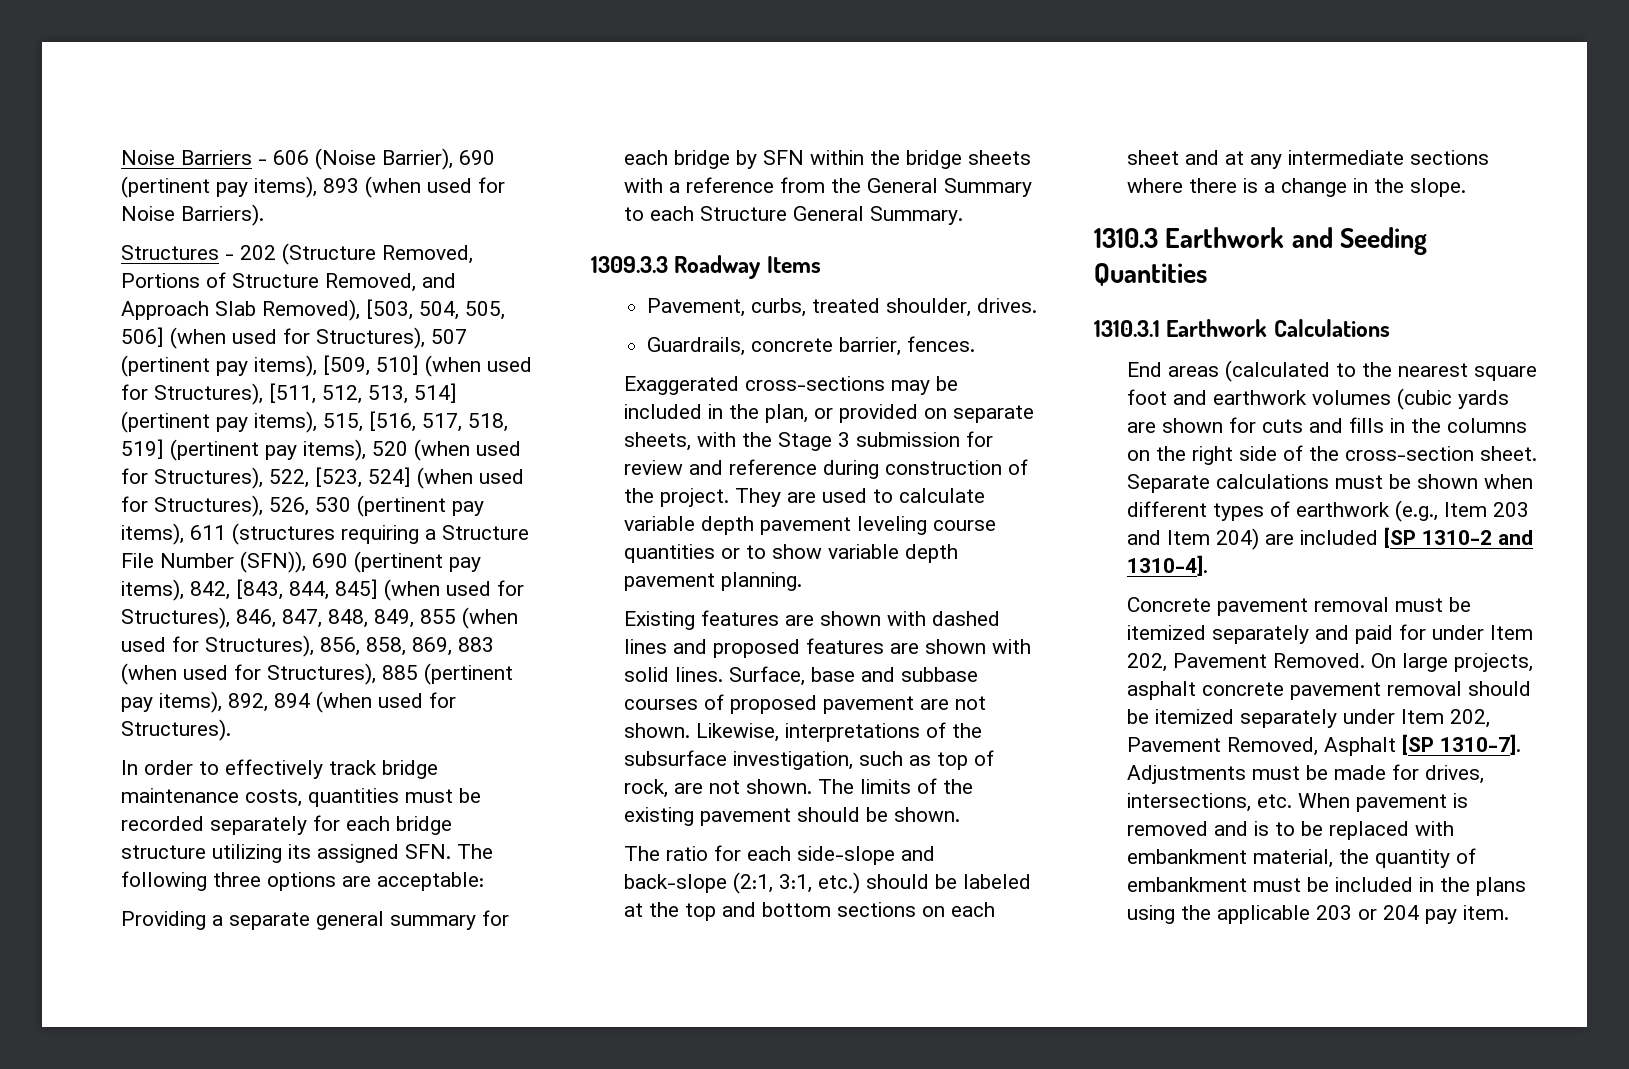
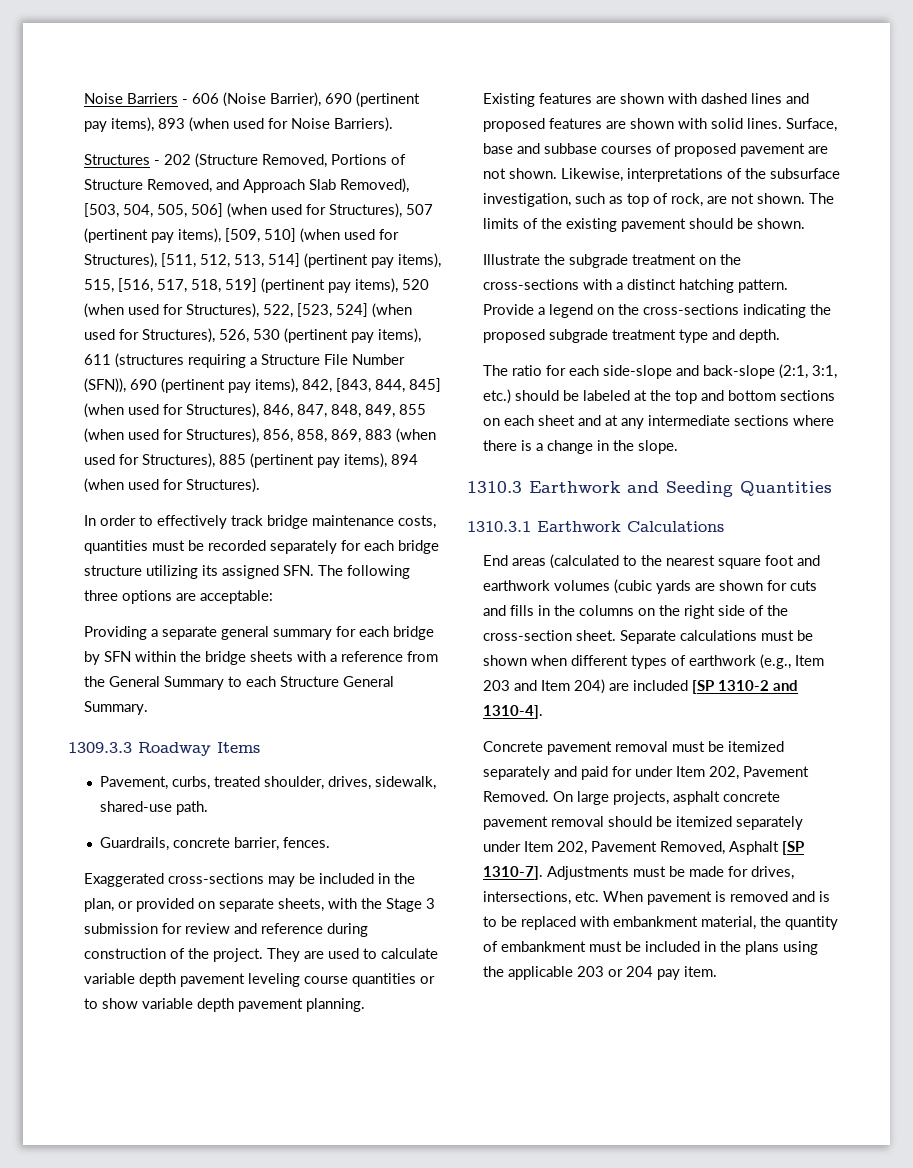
- Structures - 202 (Structure Removed, Portions of Structure Removed, and Approach Slab Removed), [503, 504, 505, 506] (when used for Structures), 507 (pertinent pay items), [509, 510] (when used for Structures), [511, 512, 513, 514] (pertinent pay items), 515, [516, 517, 518, 519] (pertinent pay items), 520 (when used for Structures), 522, [523, 524] (when used for Structures), 526, 530 (pertinent pay items), 611 (structures requiring a Structure File Number (SFN)), 690 (pertinent pay items), 842, [843, 844, 845] (when used for Structures), 846, 847, 848, 849, 855 (when used for Structures), 856, 858, 869, 883 (when used for Structures), 885 (pertinent pay items), 892, 894 (when used for Structures).
+ Structures - 202 (Structure Removed, Portions of Structure Removed, and Approach Slab Removed), [503, 504, 505, 506] (when used for Structures), 507 (pertinent pay items), [509, 510] (when used for Structures), [511, 512, 513, 514] (pertinent pay items), 515, [516, 517, 518, 519] (pertinent pay items), 520 (when used for Structures), 522, [523, 524] (when used for Structures), 526, 530 (pertinent pay items), 611 (structures requiring a Structure File Number (SFN)), 690 (pertinent pay items), 842, [843, 844, 845] (when used for Structures), 846, 847, 848, 849, 855 (when used for Structures), 856, 858, 869, 883 (when used for Structures), 885 (pertinent pay items), 894 (when used for Structures).
- Pavement, curbs, treated shoulder, drives.
+ Pavement, curbs, treated shoulder, drives, sidewalk, shared-use path.
+ Illustrate the subgrade treatment on the cross-sections with a distinct hatching pattern. Provide a legend on the cross-sections indicating the proposed subgrade treatment type and depth.

